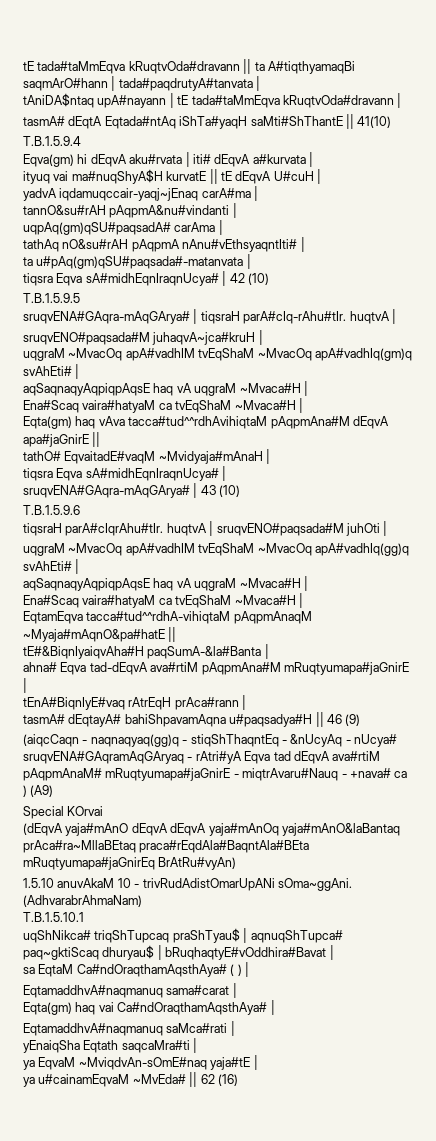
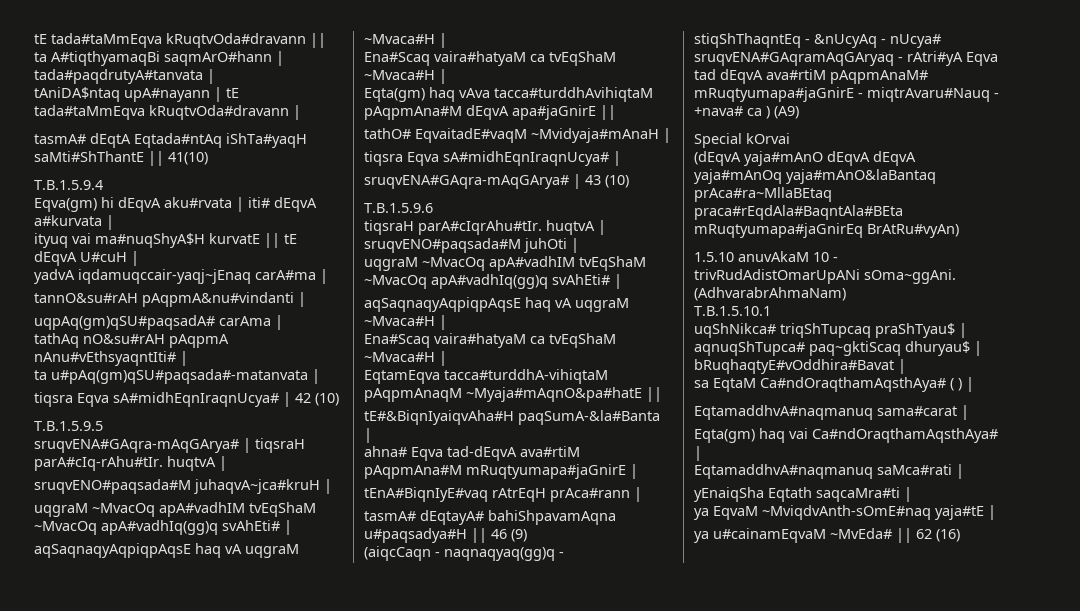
  sruqvENO#paqsada#M juhaqvA~jca#kruH |
- uqgraM ~MvacOq apA#vadhIM tvEqShaM ~MvacOq apA#vadhIq(gm)q svAhEti# |
+ uqgraM ~MvacOq apA#vadhIM tvEqShaM ~MvacOq apA#vadhIq(gg)q svAhEti# |
- Eqta(gm) haq vAva tacca#tud^^rdhAvihiqtaM pAqpmAna#M dEqvA apa#jaGnirE ||
+ Eqta(gm) haq vAva tacca#turddhAvihiqtaM pAqpmAna#M dEqvA apa#jaGnirE ||
- EqtamEqva tacca#tud^^rdhA-vihiqtaM pAqpmAnaqM ~Myaja#mAqnO&pa#hatE ||
+ EqtamEqva tacca#turddhA-vihiqtaM pAqpmAnaqM ~Myaja#mAqnO&pa#hatE ||
- Special KOrvai
+ Special kOrvai
- ya EqvaM ~MviqdvAn-sOmE#naq yaja#tE |
+ ya EqvaM ~MviqdvAnth-sOmE#naq yaja#tE |

